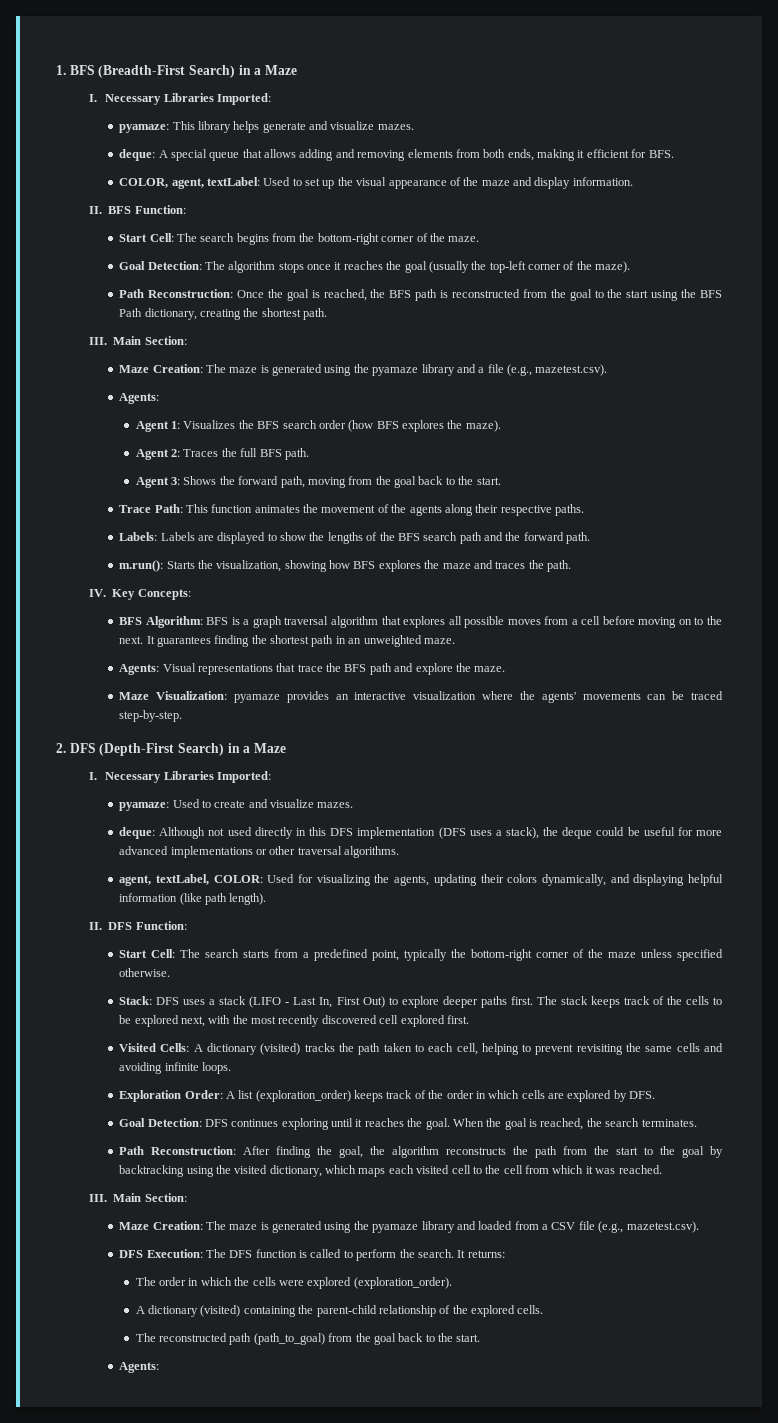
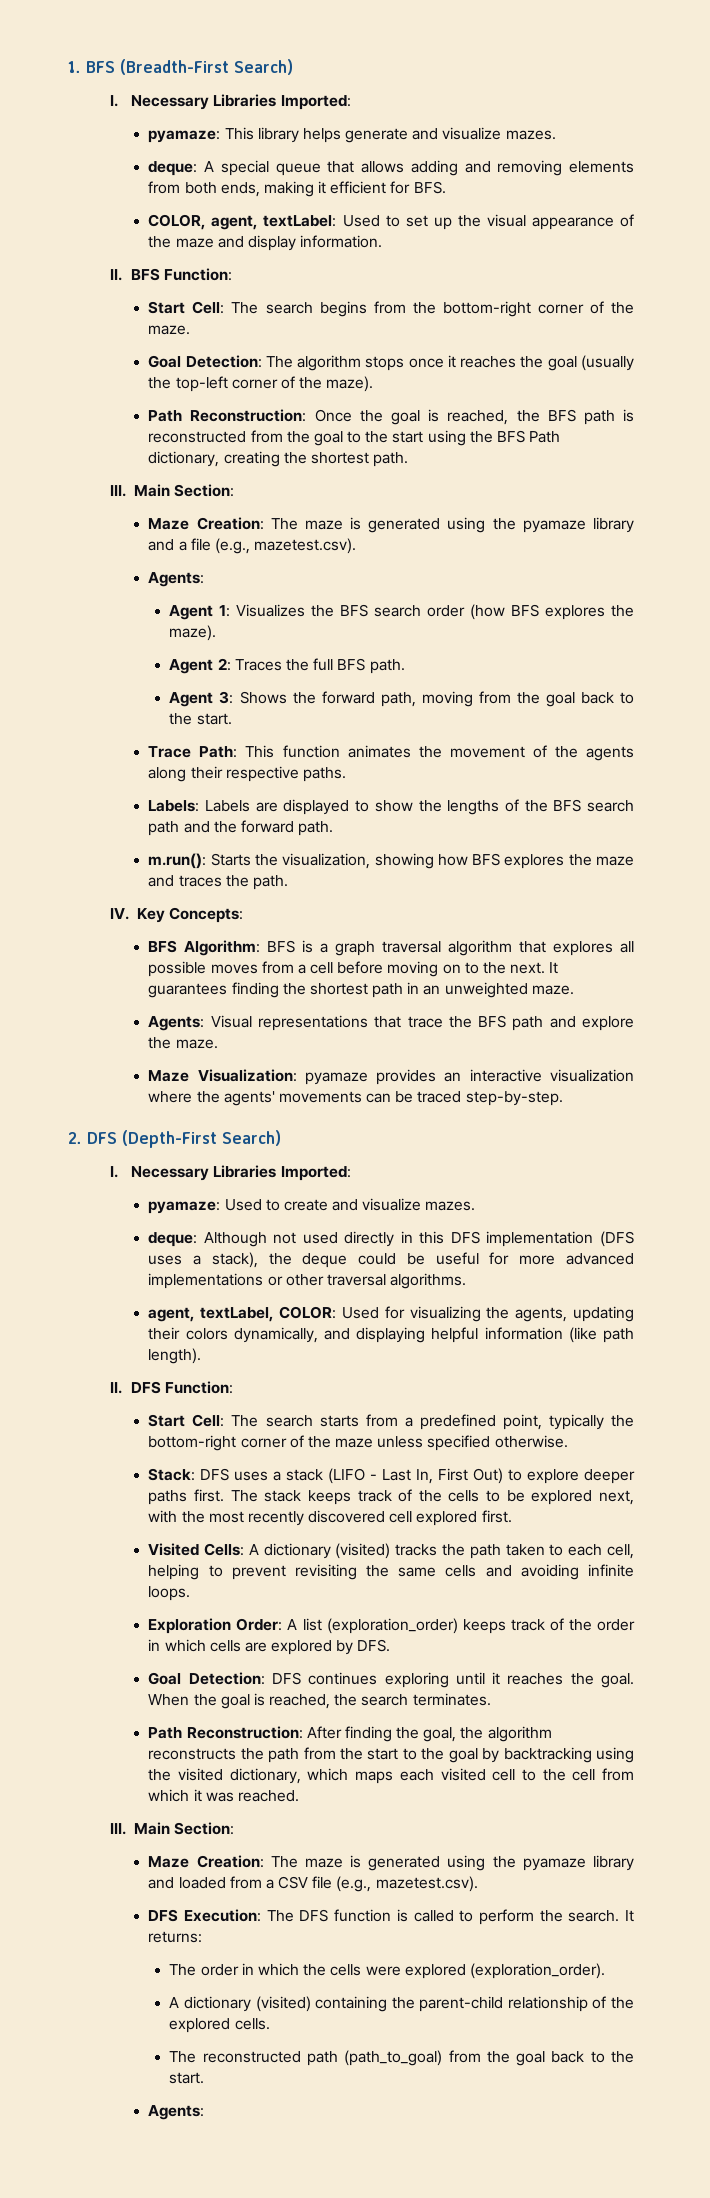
- 1. BFS (Breadth-First Search) in a Maze
+ 1. BFS (Breadth-First Search)
- 2. DFS (Depth-First Search) in a Maze
+ 2. DFS (Depth-First Search)

